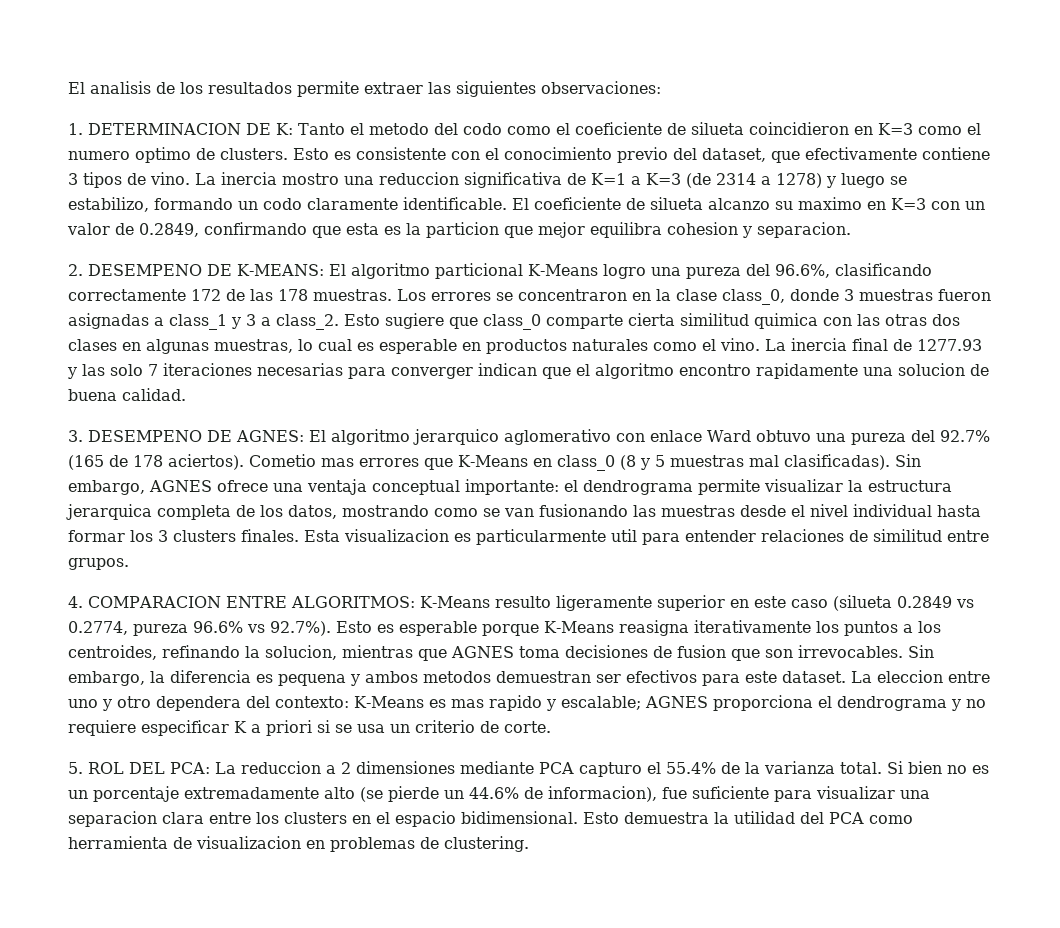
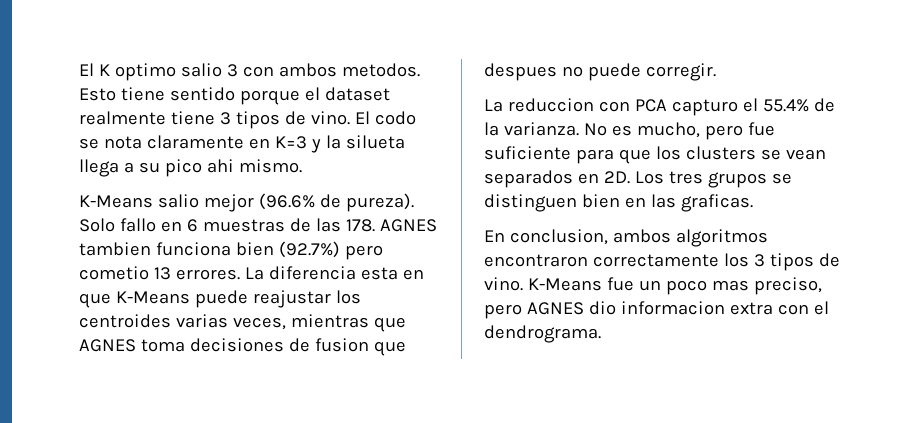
- El analisis de los resultados permite extraer las siguientes observaciones:
- 1. DETERMINACION DE K: Tanto el metodo del codo como el coeficiente de silueta coincidieron en K=3 como el numero optimo de clusters. Esto es consistente con el conocimiento previo del dataset, que efectivamente contiene 3 tipos de vino. La inercia mostro una reduccion significativa de K=1 a K=3 (de 2314 a 1278) y luego se estabilizo, formando un codo claramente identificable. El coeficiente de silueta alcanzo su maximo en K=3 con un valor de 0.2849, confirmando que esta es la particion que mejor equilibra cohesion y separacion.
- 2. DESEMPENO DE K-MEANS: El algoritmo particional K-Means logro una pureza del 96.6%, clasificando correctamente 172 de las 178 muestras. Los errores se concentraron en la clase class_0, donde 3 muestras fueron asignadas a class_1 y 3 a class_2. Esto sugiere que class_0 comparte cierta similitud quimica con las otras dos clases en algunas muestras, lo cual es esperable en productos naturales como el vino. La inercia final de 1277.93 y las solo 7 iteraciones necesarias para converger indican que el algoritmo encontro rapidamente una solucion de buena calidad.
- 3. DESEMPENO DE AGNES: El algoritmo jerarquico aglomerativo con enlace Ward obtuvo una pureza del 92.7% (165 de 178 aciertos). Cometio mas errores que K-Means en class_0 (8 y 5 muestras mal clasificadas). Sin embargo, AGNES ofrece una ventaja conceptual importante: el dendrograma permite visualizar la estructura jerarquica completa de los datos, mostrando como se van fusionando las muestras desde el nivel individual hasta formar los 3 clusters finales. Esta visualizacion es particularmente util para entender relaciones de similitud entre grupos.
- 4. COMPARACION ENTRE ALGORITMOS: K-Means resulto ligeramente superior en este caso (silueta 0.2849 vs 0.2774, pureza 96.6% vs 92.7%). Esto es esperable porque K-Means reasigna iterativamente los puntos a los centroides, refinando la solucion, mientras que AGNES toma decisiones de fusion que son irrevocables. Sin embargo, la diferencia es pequena y ambos metodos demuestran ser efectivos para este dataset. La eleccion entre uno y otro dependera del contexto: K-Means es mas rapido y escalable; AGNES proporciona el dendrograma y no requiere especificar K a priori si se usa un criterio de corte.
- 5. ROL DEL PCA: La reduccion a 2 dimensiones mediante PCA capturo el 55.4% de la varianza total. Si bien no es un porcentaje extremadamente alto (se pierde un 44.6% de informacion), fue suficiente para visualizar una separacion clara entre los clusters en el espacio bidimensional. Esto demuestra la utilidad del PCA como herramienta de visualizacion en problemas de clustering.
+ El K optimo salio 3 con ambos metodos. Esto tiene sentido porque el dataset realmente tiene 3 tipos de vino. El codo se nota claramente en K=3 y la silueta llega a su pico ahi mismo.
+ K-Means salio mejor (96.6% de pureza). Solo fallo en 6 muestras de las 178. AGNES tambien funciona bien (92.7%) pero cometio 13 errores. La diferencia esta en que K-Means puede reajustar los centroides varias veces, mientras que AGNES toma decisiones de fusion que despues no puede corregir.
+ La reduccion con PCA capturo el 55.4% de la varianza. No es mucho, pero fue suficiente para que los clusters se vean separados en 2D. Los tres grupos se distinguen bien en las graficas.
+ En conclusion, ambos algoritmos encontraron correctamente los 3 tipos de vino. K-Means fue un poco mas preciso, pero AGNES dio informacion extra con el dendrograma.

